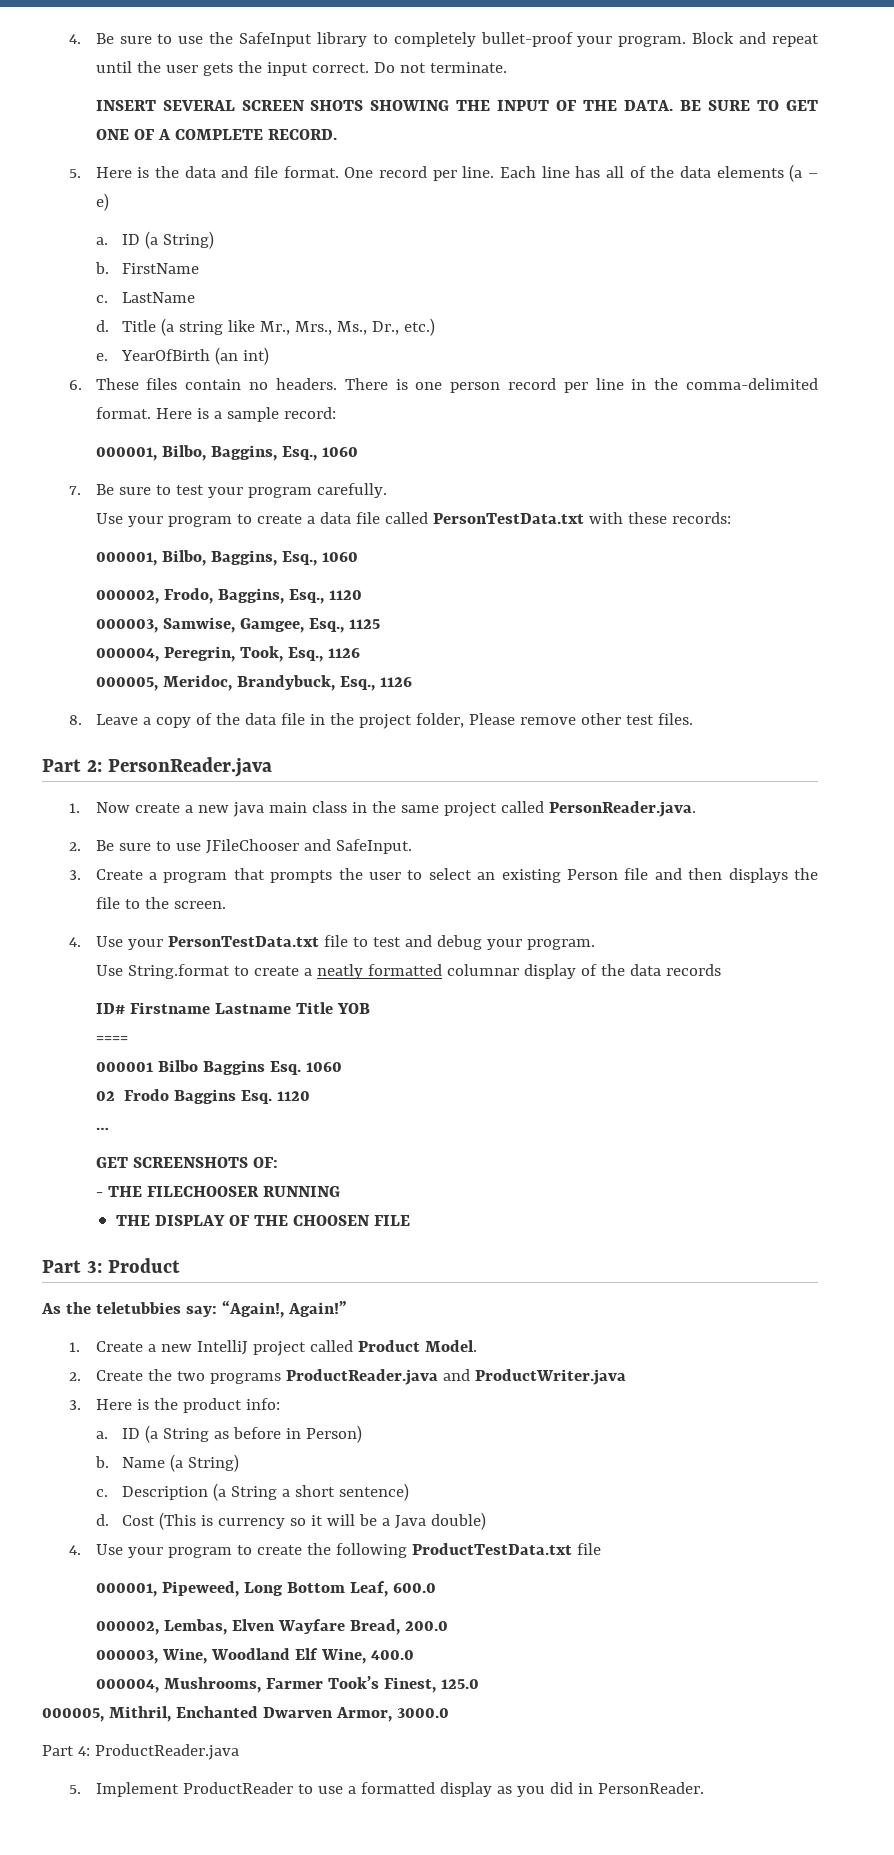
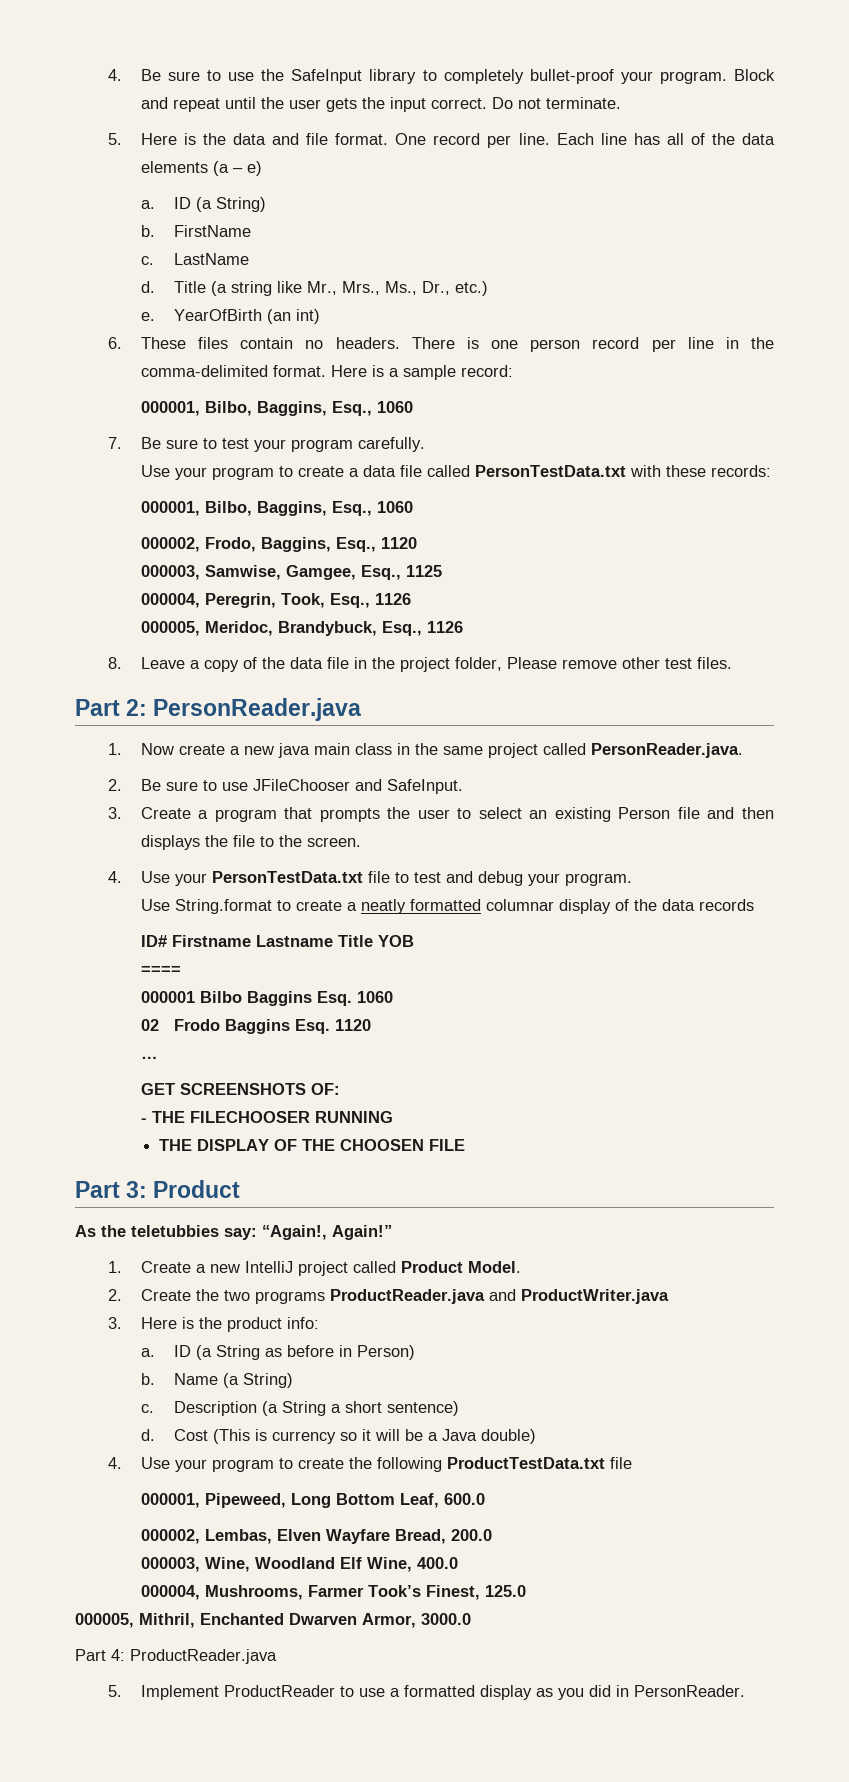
- INSERT SEVERAL SCREEN SHOTS SHOWING THE INPUT OF THE DATA. BE SURE TO GET ONE OF A COMPLETE RECORD.

